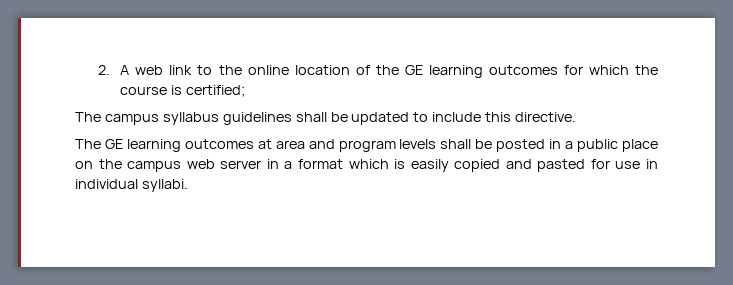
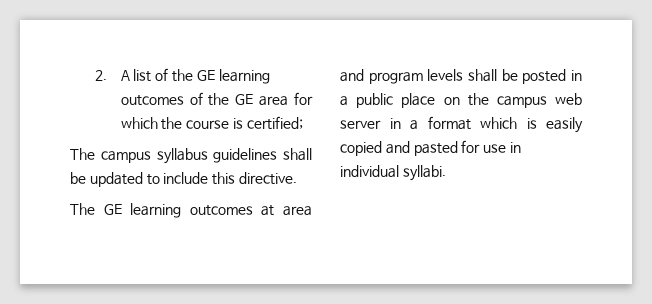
- 2. A web link to the online location of the GE learning outcomes for which the course is certified;
+ 2. A list of the GE learning outcomes of the GE area for which the course is certified;

